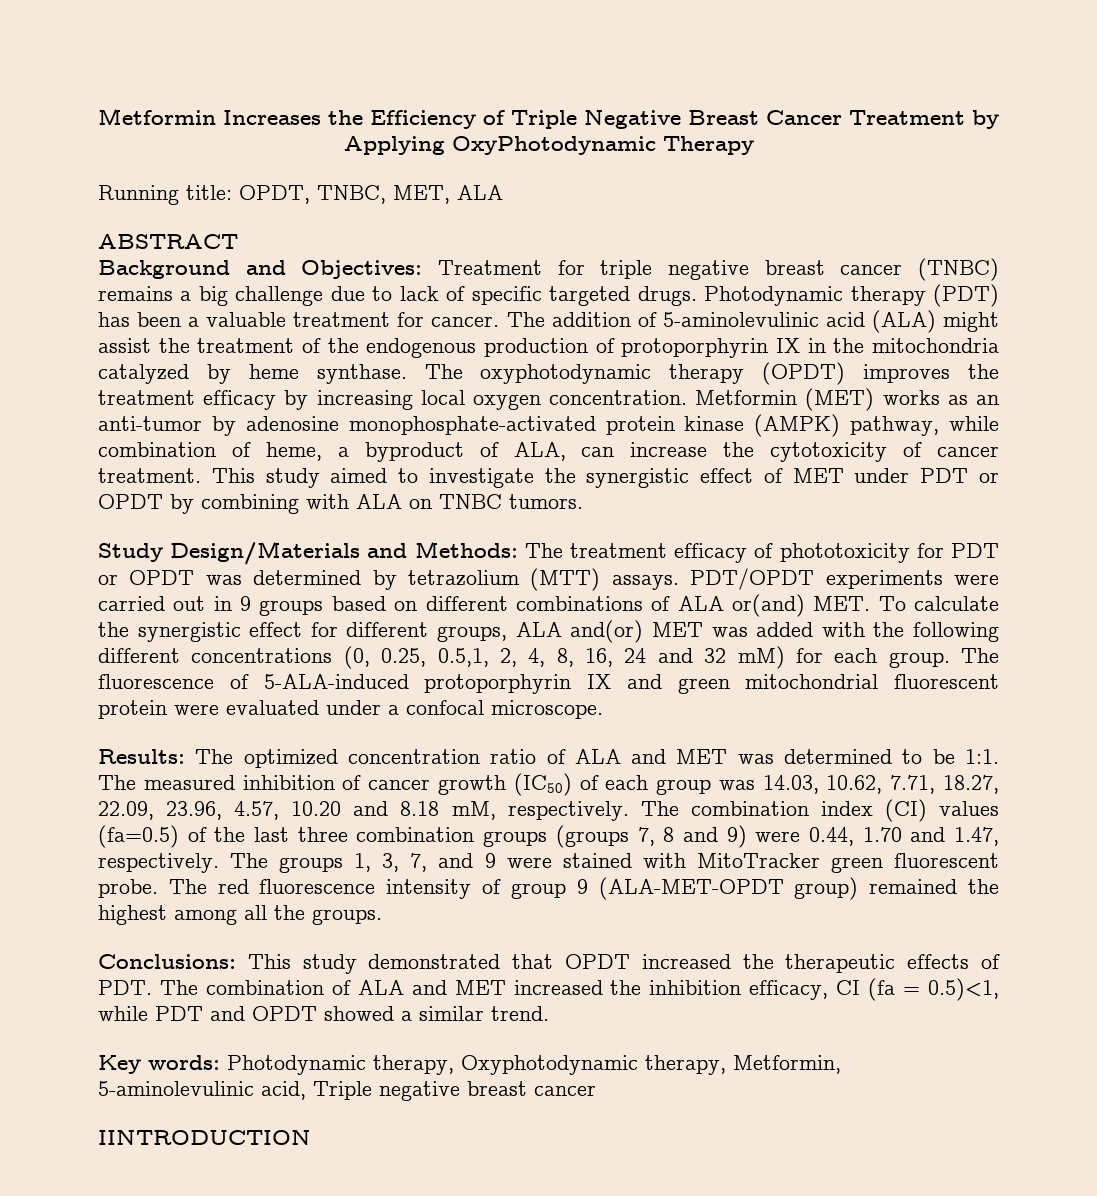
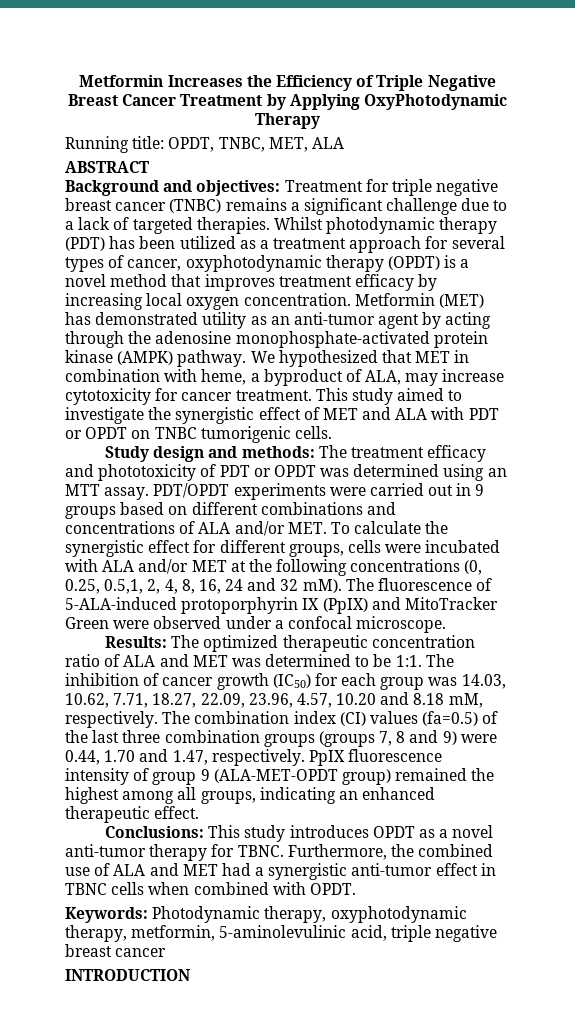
- Background and Objectives: Treatment for triple negative breast cancer (TNBC) remains a big challenge due to lack of specific targeted drugs. Photodynamic therapy (PDT) has been a valuable treatment for cancer. The addition of 5-aminolevulinic acid (ALA) might assist the treatment of the endogenous production of protoporphyrin IX in the mitochondria catalyzed by heme synthase. The oxyphotodynamic therapy (OPDT) improves the treatment efficacy by increasing local oxygen concentration.
+ Background and objectives: Treatment for triple negative breast cancer (TNBC) remains a significant challenge due to a lack of targeted therapies. Whilst photodynamic therapy (PDT) has been utilized as a treatment approach for several types of cancer, oxyphotodynamic therapy (OPDT) is a novel method that improves treatment efficacy by increasing local oxygen concentration.
- Metformin (MET) works as an anti-tumor by adenosine monophosphate-activated protein kinase (AMPK) pathway, while combination of heme, a byproduct of ALA, can increase the cytotoxicity of cancer treatment.
+ Metformin (MET) has demonstrated utility as an anti-tumor agent by acting through the adenosine monophosphate-activated protein kinase (AMPK) pathway. We hypothesized that MET in combination with heme, a byproduct of ALA, may increase cytotoxicity for cancer treatment.
- This study aimed to investigate the synergistic effect of MET under PDT or OPDT by combining with ALA on TNBC tumors.
- Study Design/Materials and Methods: The treatment efficacy of phototoxicity for PDT or OPDT was determined by tetrazolium (MTT) assays.
+ This study aimed to investigate the synergistic effect of MET and ALA with PDT or OPDT on TNBC tumorigenic cells.
+ Study design and methods: The treatment efficacy and phototoxicity of PDT or OPDT was determined using an MTT assay.
- PDT/OPDT experiments were carried out in 9 groups based on different combinations of ALA or(and) MET. To calculate the synergistic effect for different groups, ALA and(or) MET was added with the following different concentrations (0, 0.25, 0.5,1, 2, 4, 8, 16, 24 and 32 mM) for each group.
+ PDT/OPDT experiments were carried out in 9 groups based on different combinations and concentrations of ALA and/or MET. To calculate the synergistic effect for different groups, cells were incubated with ALA and/or MET at the following concentrations (0, 0.25, 0.5,1, 2, 4, 8, 16, 24 and 32 mM).
- The fluorescence of 5-ALA-induced protoporphyrin IX and green mitochondrial fluorescent protein were evaluated under a confocal microscope.
+ The fluorescence of 5-ALA-induced protoporphyrin IX (PpIX) and MitoTracker Green were observed under a confocal microscope.
- Results: The optimized concentration ratio of ALA and MET was determined to be 1:1.
+ Results: The optimized therapeutic concentration ratio of ALA and MET was determined to be 1:1.
- The measured inhibition of cancer growth (IC50) of each group was 14.03, 10.62, 7.71, 18.27, 22.09, 23.96, 4.57, 10.20 and 8.18 mM, respectively.
+ The inhibition of cancer growth (IC50) for each group was 14.03, 10.62, 7.71, 18.27, 22.09, 23.96, 4.57, 10.20 and 8.18 mM, respectively.
- The groups 1, 3, 7, and 9 were stained with MitoTracker green fluorescent probe. The red fluorescence intensity of group 9 (ALA-MET-OPDT group) remained the highest among all the groups.
- Conclusions: This study demonstrated that OPDT increased the therapeutic effects of PDT. The combination of ALA and MET increased the inhibition efficacy, CI (fa = 0.5)<1, while PDT and OPDT showed a similar trend.
- Key words: Photodynamic therapy, Oxyphotodynamic therapy, Metformin, 5-aminolevulinic acid, Triple negative breast cancer
+ PpIX fluorescence intensity of group 9 (ALA-MET-OPDT group) remained the highest among all groups, indicating an enhanced therapeutic effect.
+ Conclusions: This study introduces OPDT as a novel anti-tumor therapy for TBNC. Furthermore, the combined use of ALA and MET had a synergistic anti-tumor effect in TBNC cells when combined with OPDT.
+ Keywords: Photodynamic therapy, oxyphotodynamic therapy, metformin, 5-aminolevulinic acid, triple negative breast cancer
- IINTRODUCTION
+ INTRODUCTION

